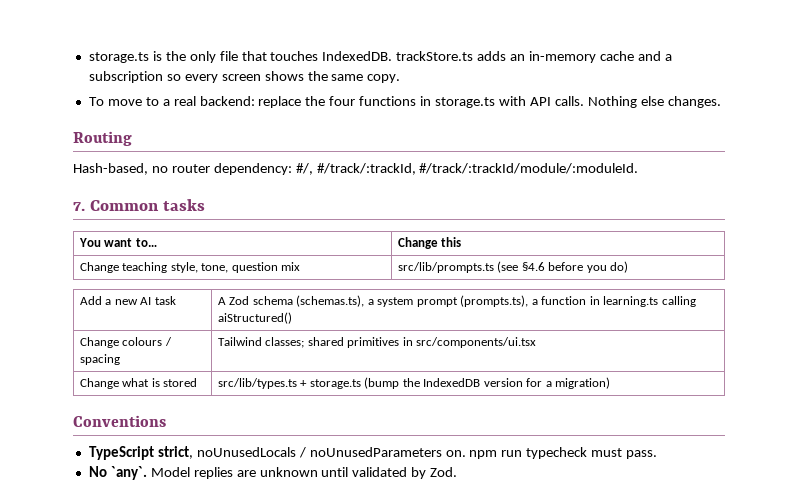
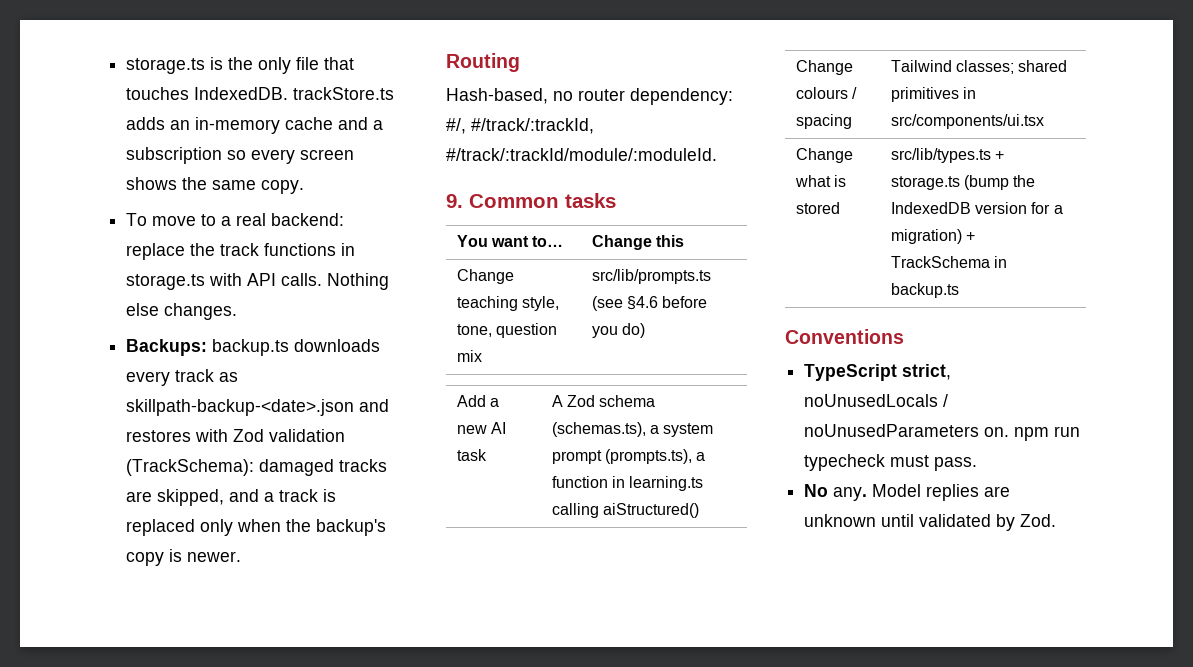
- To move to a real backend: replace the four functions in storage.ts with API calls.
+ To move to a real backend: replace the track functions in storage.ts with API calls.
+ Backups: backup.ts downloads every track as skillpath-backup-<date>.json and restores with Zod validation (TrackSchema): damaged tracks are skipped, and a track is replaced only when the backup's copy is newer.
- 7. Common tasks
+ 9. Common tasks
- Change what is stored | src/lib/types.ts + storage.ts (bump the IndexedDB version for a migration)
+ Change what is stored | src/lib/types.ts + storage.ts (bump the IndexedDB version for a migration) + TrackSchema in backup.ts
- No `any`.
+ No any.

